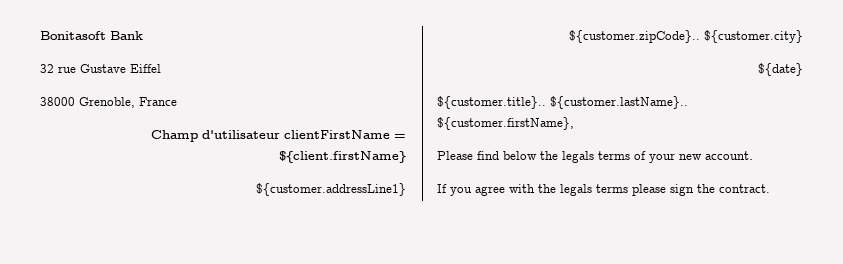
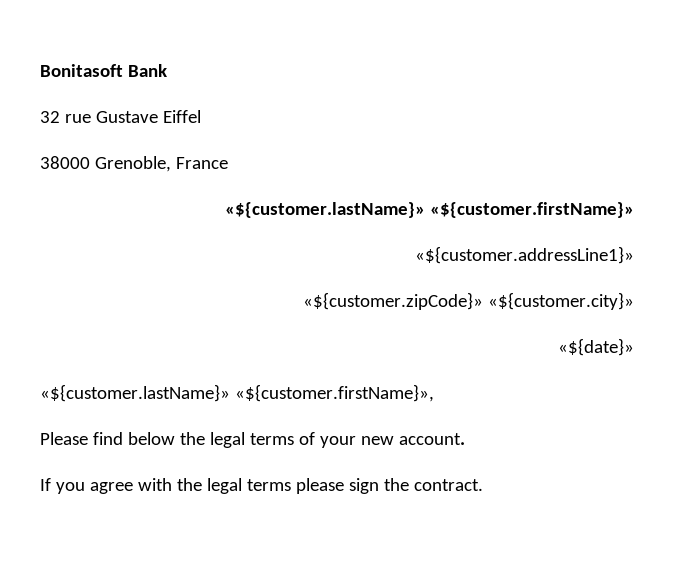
- Champ d'utilisateur clientFirstName = ${client.firstName}
- ${customer.addressLine1}
- ${customer.zipCode}.. ${customer.city}
- ${date}
- ${customer.title}.. ${customer.lastName}.. ${customer.firstName},
+ «${customer.lastName}» «${customer.firstName}»
+ «${customer.addressLine1}»
+ «${customer.zipCode}» «${customer.city}»
+ «${date}»
+ «${customer.lastName}» «${customer.firstName}»,
- Please find below the legals terms of your new account.
+ Please find below the legal terms of your new account.
- If you agree with the legals terms please sign the contract.
+ If you agree with the legal terms please sign the contract.

